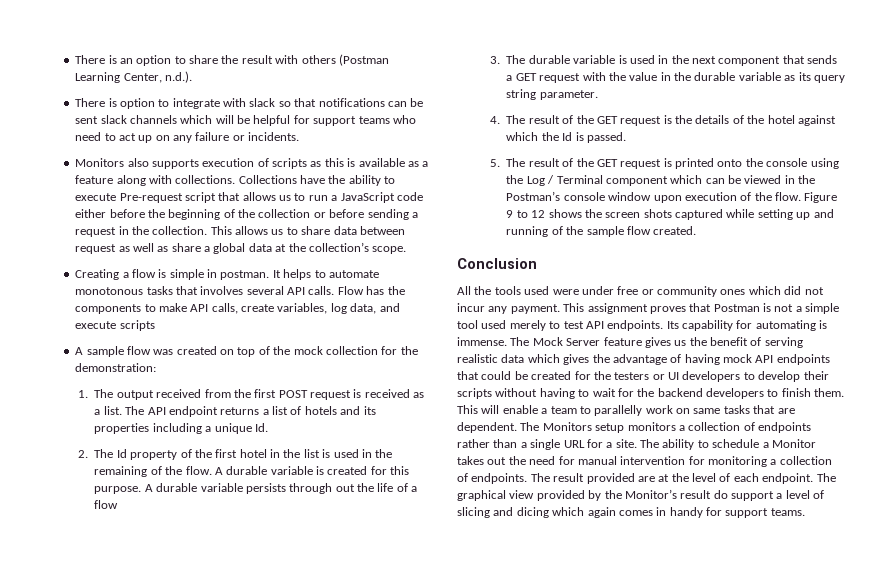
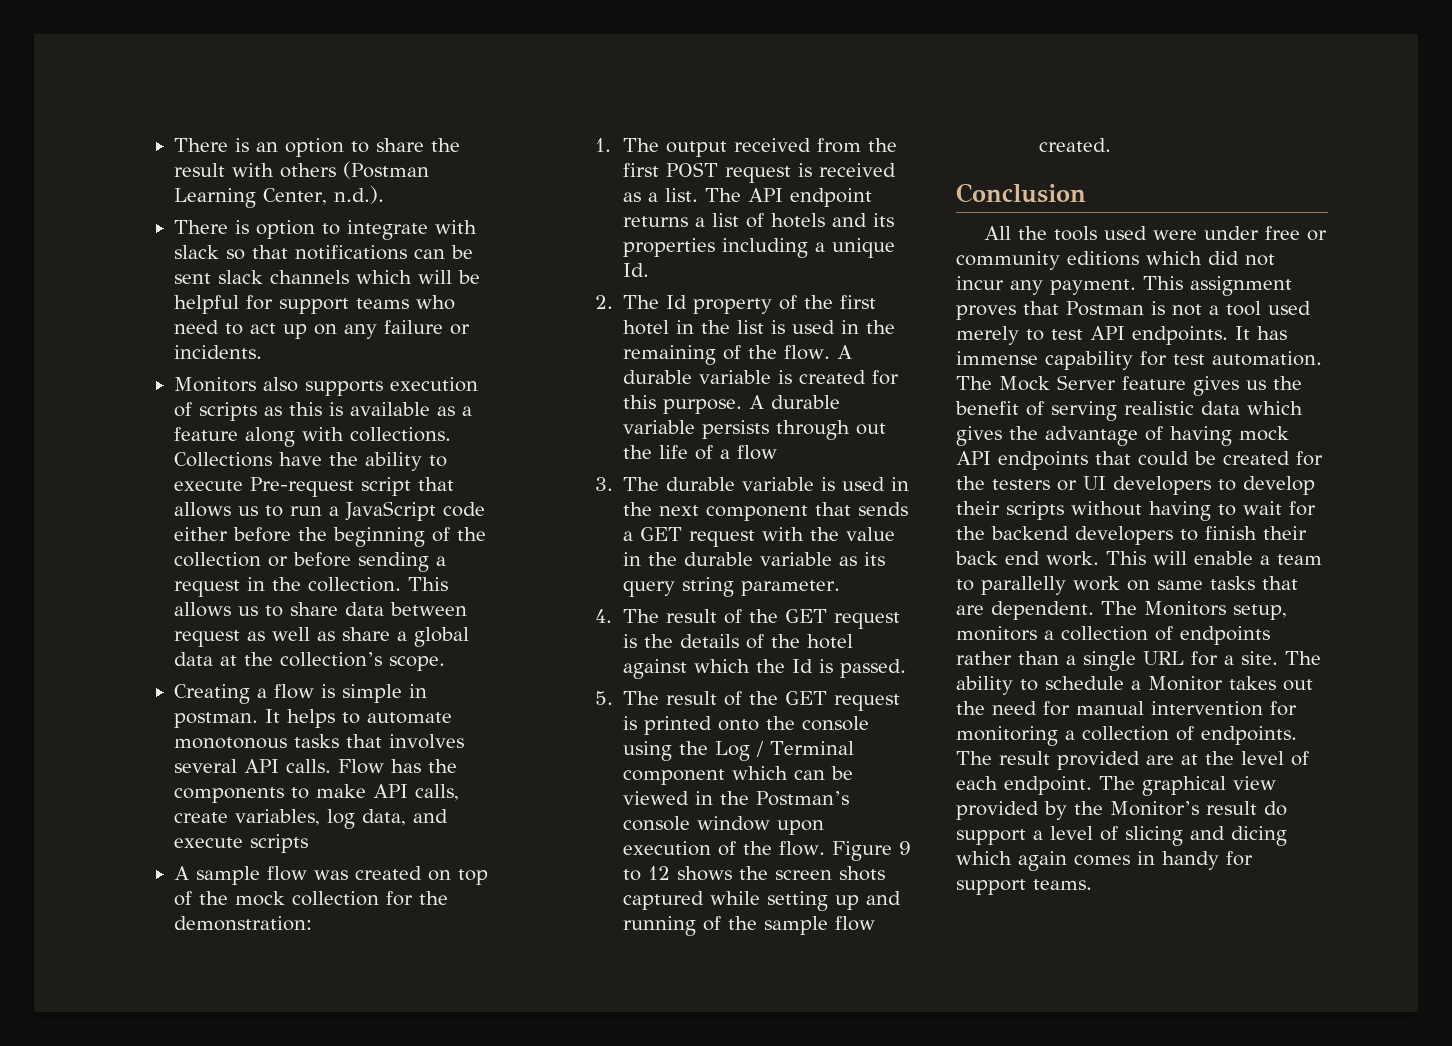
- All the tools used were under free or community ones which did not incur any payment.
+ All the tools used were under free or community editions which did not incur any payment.
- This assignment proves that Postman is not a simple tool used merely to test API endpoints.
+ This assignment proves that Postman is not a tool used merely to test API endpoints.
- Its capability for automating is immense.
+ It has immense capability for test automation.
- The Mock Server feature gives us the benefit of serving realistic data which gives the advantage of having mock API endpoints that could be created for the testers or UI developers to develop their scripts without having to wait for the backend developers to finish them.
+ The Mock Server feature gives us the benefit of serving realistic data which gives the advantage of having mock API endpoints that could be created for the testers or UI developers to develop their scripts without having to wait for the backend developers to finish their back end work.
- The Monitors setup monitors a collection of endpoints rather than a single URL for a site.
+ The Monitors setup, monitors a collection of endpoints rather than a single URL for a site.

